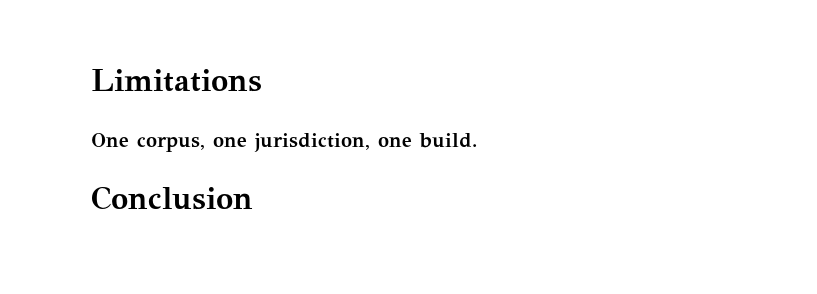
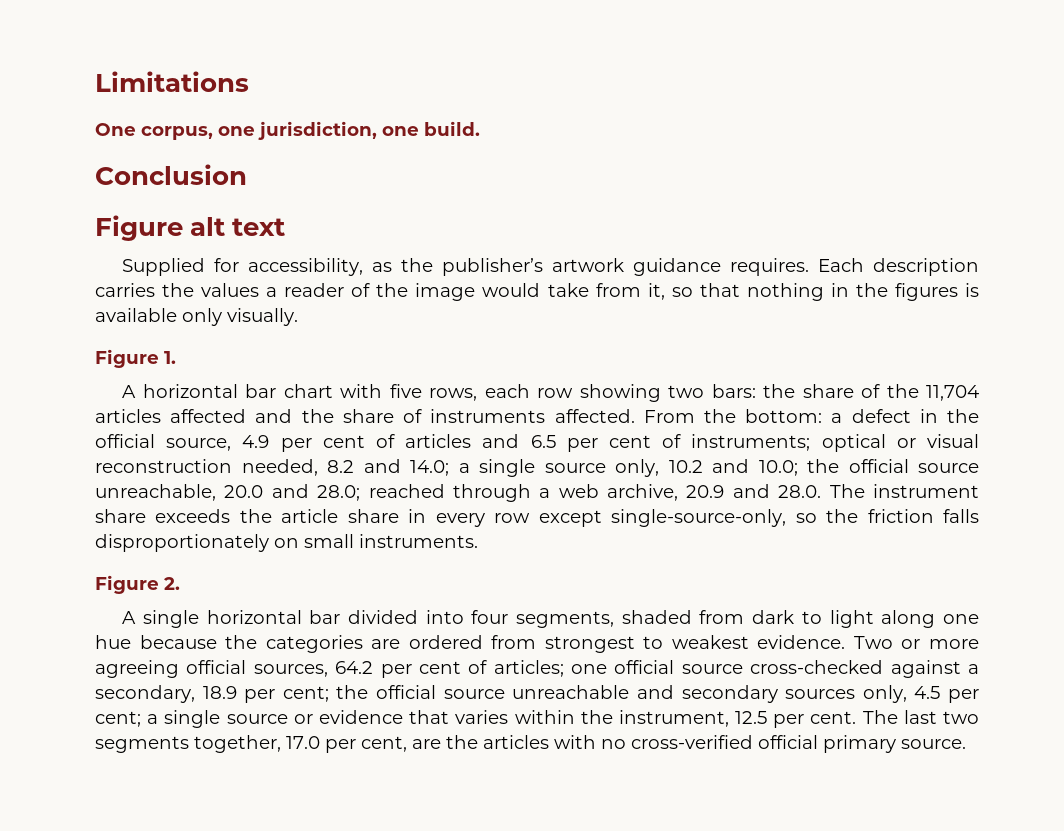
+ Figure alt text
+ Supplied for accessibility, as the publisher’s artwork guidance requires. Each description carries the values a reader of the image would take from it, so that nothing in the figures is available only visually.
+ Figure 1.
+ A horizontal bar chart with five rows, each row showing two bars: the share of the 11,704 articles affected and the share of instruments affected. From the bottom: a defect in the official source, 4.9 per cent of articles and 6.5 per cent of instruments; optical or visual reconstruction needed, 8.2 and 14.0; a single source only, 10.2 and 10.0; the official source unreachable, 20.0 and 28.0; reached through a web archive, 20.9 and 28.0. The instrument share exceeds the article share in every row except single-source-only, so the friction falls disproportionately on small instruments.
+ Figure 2.
+ A single horizontal bar divided into four segments, shaded from dark to light along one hue because the categories are ordered from strongest to weakest evidence. Two or more agreeing official sources, 64.2 per cent of articles; one official source cross-checked against a secondary, 18.9 per cent; the official source unreachable and secondary sources only, 4.5 per cent; a single source or evidence that varies within the instrument, 12.5 per cent. The last two segments together, 17.0 per cent, are the articles with no cross-verified official primary source.

